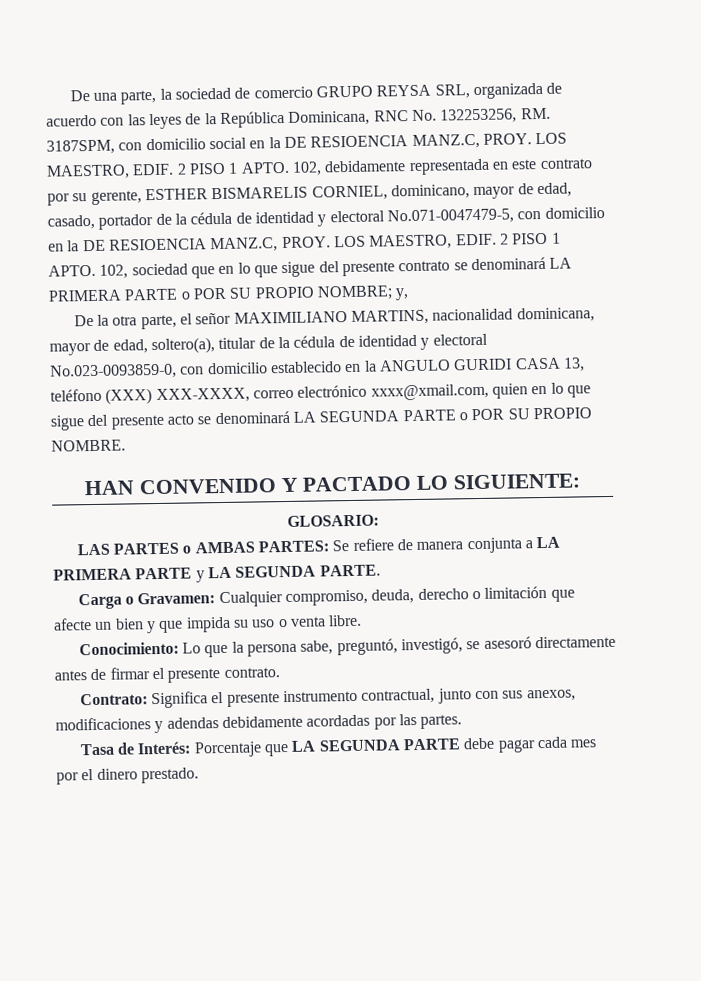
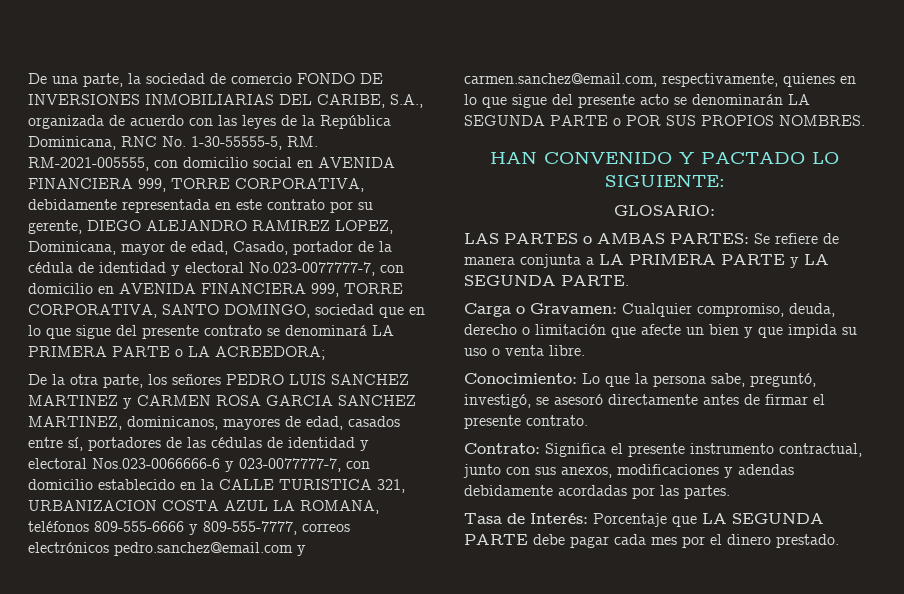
- De una parte, la sociedad de comercio GRUPO REYSA SRL, organizada de acuerdo con las leyes de la República Dominicana, RNC No. 132253256, RM. 3187SPM, con domicilio social en la DE RESIOENCIA MANZ.C, PROY. LOS MAESTRO, EDIF. 2 PISO 1 APTO. 102, debidamente representada en este contrato por su gerente, ESTHER BISMARELIS CORNIEL, dominicano, mayor de edad, casado, portador de la cédula de identidad y electoral No.071-0047479-5, con domicilio en la DE RESIOENCIA MANZ.C, PROY. LOS MAESTRO, EDIF. 2 PISO 1 APTO. 102, sociedad que en lo que sigue del presente contrato se denominará LA PRIMERA PARTE o POR SU PROPIO NOMBRE; y,
+ De una parte, la sociedad de comercio FONDO DE INVERSIONES INMOBILIARIAS DEL CARIBE, S.A., organizada de acuerdo con las leyes de la República Dominicana, RNC No. 1-30-55555-5, RM. RM-2021-005555, con domicilio social en AVENIDA FINANCIERA 999, TORRE CORPORATIVA, debidamente representada en este contrato por su gerente, DIEGO ALEJANDRO RAMIREZ LOPEZ, Dominicana, mayor de edad, Casado, portador de la cédula de identidad y electoral No.023-0077777-7, con domicilio en AVENIDA FINANCIERA 999, TORRE CORPORATIVA, SANTO DOMINGO, sociedad que en lo que sigue del presente contrato se denominará LA PRIMERA PARTE o LA ACREEDORA;
- De la otra parte, el señor MAXIMILIANO MARTINS, nacionalidad dominicana, mayor de edad, soltero(a), titular de la cédula de identidad y electoral No.023-0093859-0, con domicilio establecido en la ANGULO GURIDI CASA 13, teléfono (XXX) XXX-XXXX, correo electrónico xxxx@xmail.com, quien en lo que sigue del presente acto se denominará LA SEGUNDA PARTE o POR SU PROPIO NOMBRE.
+ De la otra parte, los señores PEDRO LUIS SANCHEZ MARTINEZ y CARMEN ROSA GARCIA SANCHEZ MARTINEZ, dominicanos, mayores de edad, casados entre sí, portadores de las cédulas de identidad y electoral Nos.023-0066666-6 y 023-0077777-7, con domicilio establecido en la CALLE TURISTICA 321, URBANIZACION COSTA AZUL LA ROMANA, teléfonos 809-555-6666 y 809-555-7777, correos electrónicos pedro.sanchez@email.com y carmen.sanchez@email.com, respectivamente, quienes en lo que sigue del presente acto se denominarán LA SEGUNDA PARTE o POR SUS PROPIOS NOMBRES.

